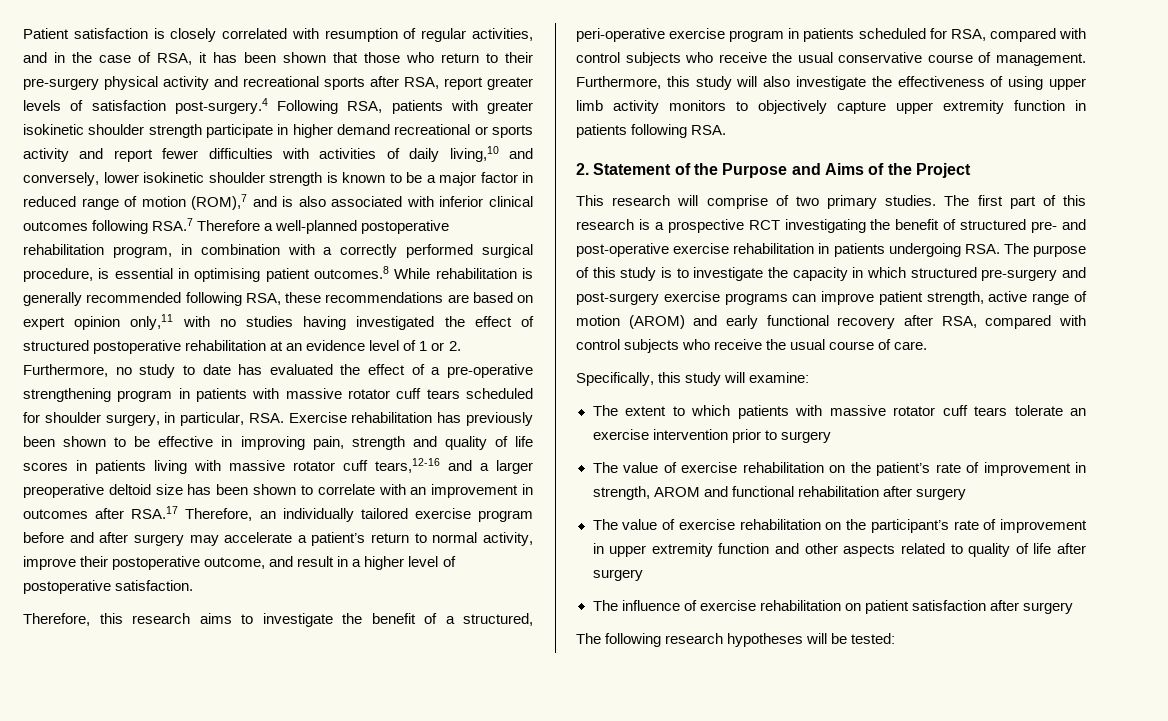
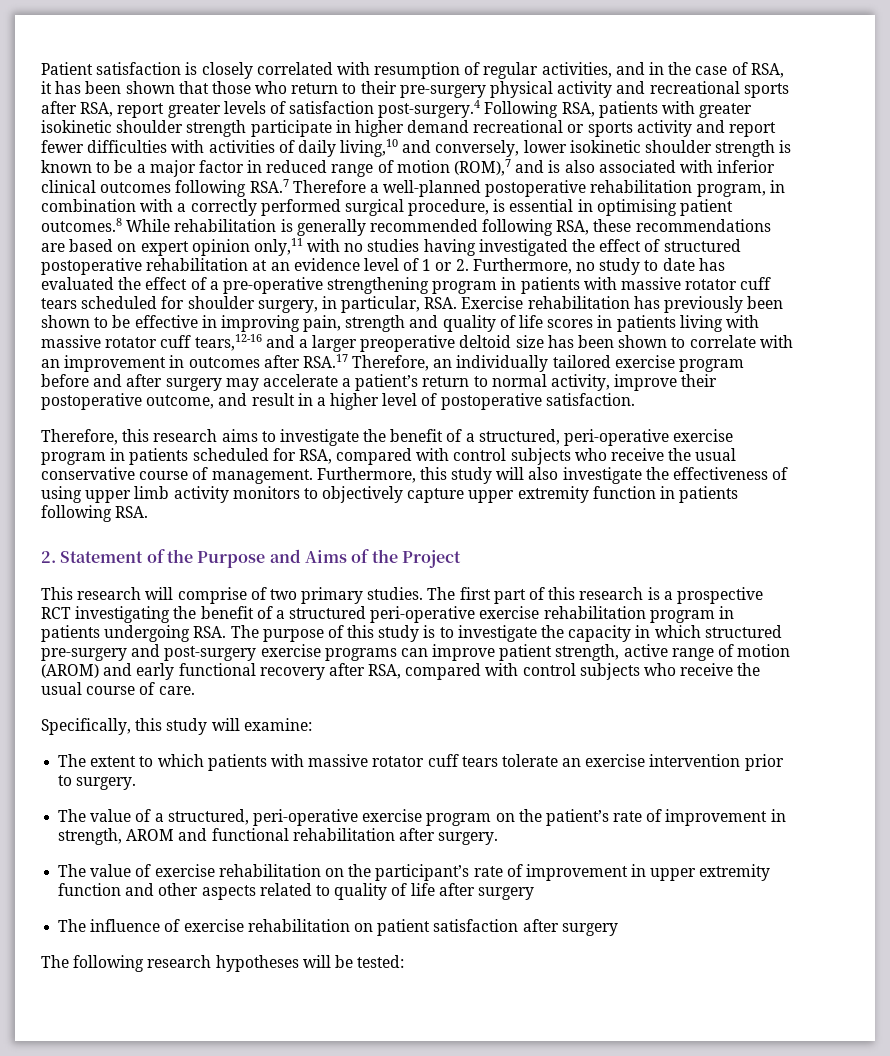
- The first part of this research is a prospective RCT investigating the benefit of structured pre- and post-operative exercise rehabilitation in patients undergoing RSA. The purpose of this study is to investigate the capacity in which structured pre-surgery and post-surgery exercise programs can improve patient strength, active range of motion (AROM) and early functional recovery after RSA, compared with control subjects who receive the usual course of care.
+ The first part of this research is a prospective RCT investigating the benefit of a structured peri-operative exercise rehabilitation program in patients undergoing RSA. The purpose of this study is to investigate the capacity in which structured pre-surgery and post-surgery exercise programs can improve patient strength, active range of motion (AROM) and early functional recovery after RSA, compared with control subjects who receive the usual course of care.
- The extent to which patients with massive rotator cuff tears tolerate an exercise intervention prior to surgery
- The value of exercise rehabilitation on the patient’s rate of improvement in strength, AROM and functional rehabilitation after surgery
+ The extent to which patients with massive rotator cuff tears tolerate an exercise intervention prior to surgery.
+ The value of a structured, peri-operative exercise program on the patient’s rate of improvement in strength, AROM and functional rehabilitation after surgery.

